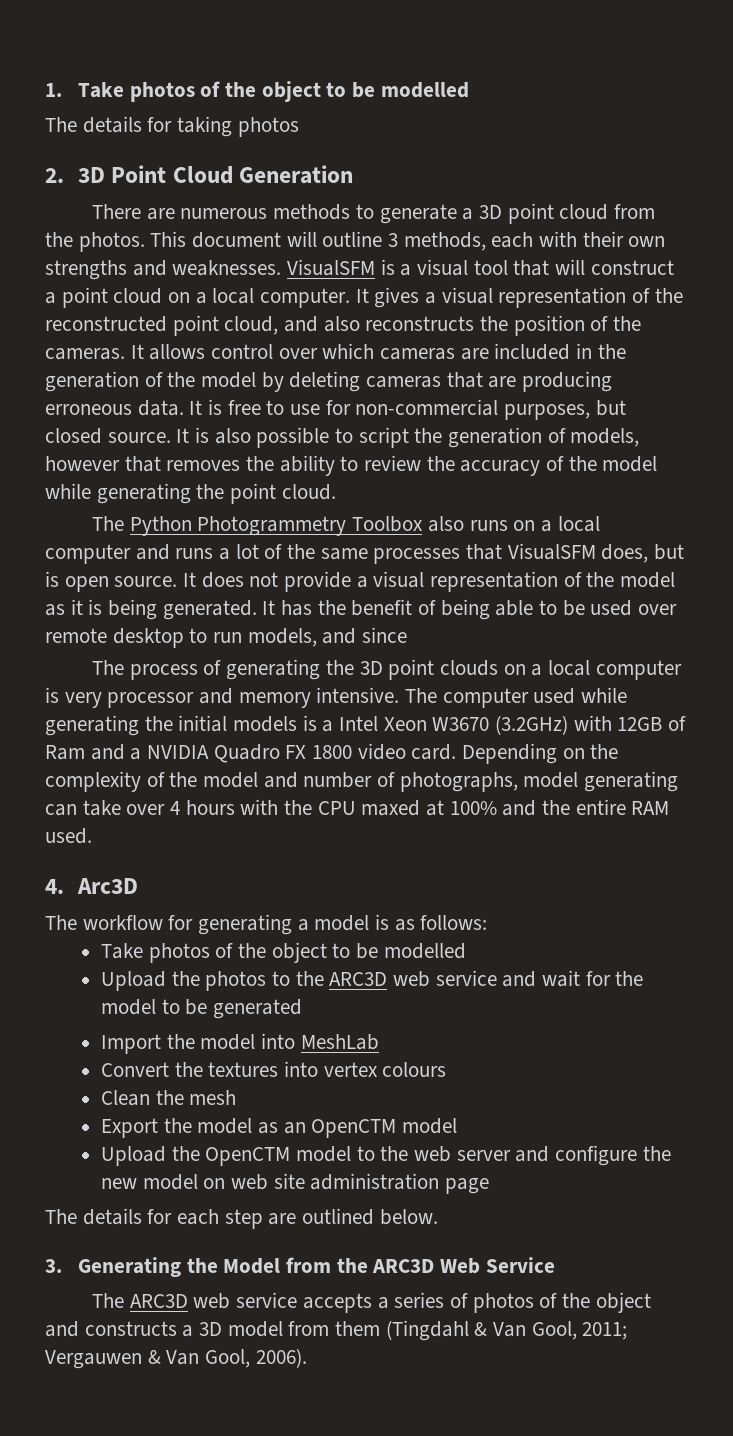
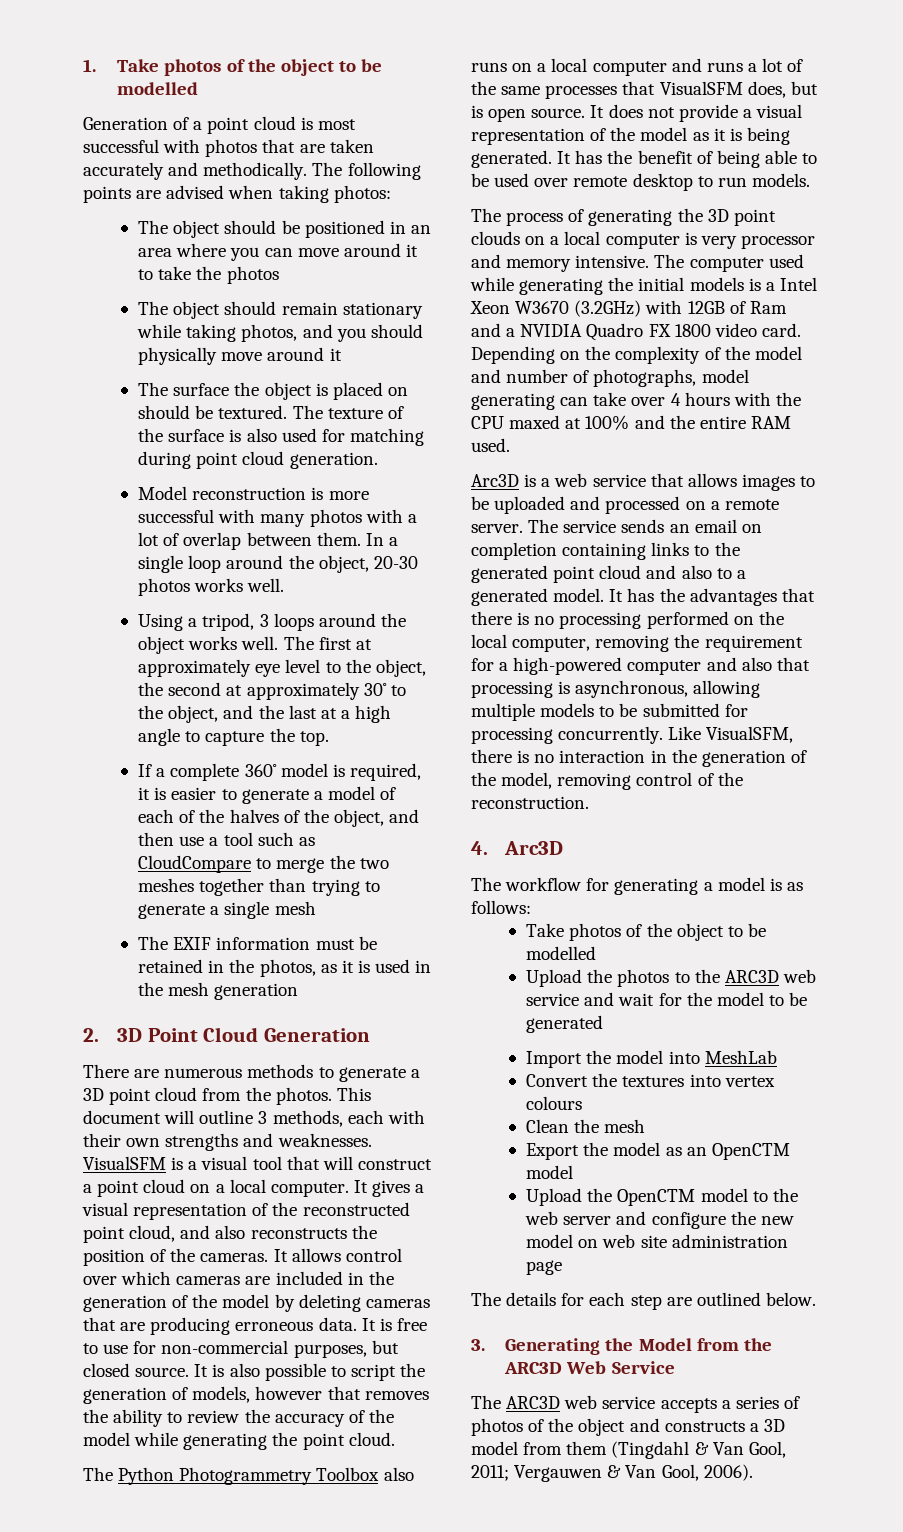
- The details for taking photos
+ Generation of a point cloud is most successful with photos that are taken accurately and methodically. The following points are advised when taking photos:
+ The object should be positioned in an area where you can move around it to take the photos
+ The object should remain stationary while taking photos, and you should physically move around it
+ The surface the object is placed on should be textured. The texture of the surface is also used for matching during point cloud generation.
+ Model reconstruction is more successful with many photos with a lot of overlap between them. In a single loop around the object, 20-30 photos works well.
+ Using a tripod, 3 loops around the object works well. The first at approximately eye level to the object, the second at approximately 30˚ to the object, and the last at a high angle to capture the top.
+ If a complete 360˚ model is required, it is easier to generate a model of each of the halves of the object, and then use a tool such as CloudCompare to merge the two meshes together than trying to generate a single mesh
+ The EXIF information must be retained in the photos, as it is used in the mesh generation
- It has the benefit of being able to be used over remote desktop to run models, and since
+ It has the benefit of being able to be used over remote desktop to run models.
+ Arc3D is a web service that allows images to be uploaded and processed on a remote server. The service sends an email on completion containing links to the generated point cloud and also to a generated model. It has the advantages that there is no processing performed on the local computer, removing the requirement for a high-powered computer and also that processing is asynchronous, allowing multiple models to be submitted for processing concurrently. Like VisualSFM, there is no interaction in the generation of the model, removing control of the reconstruction.

